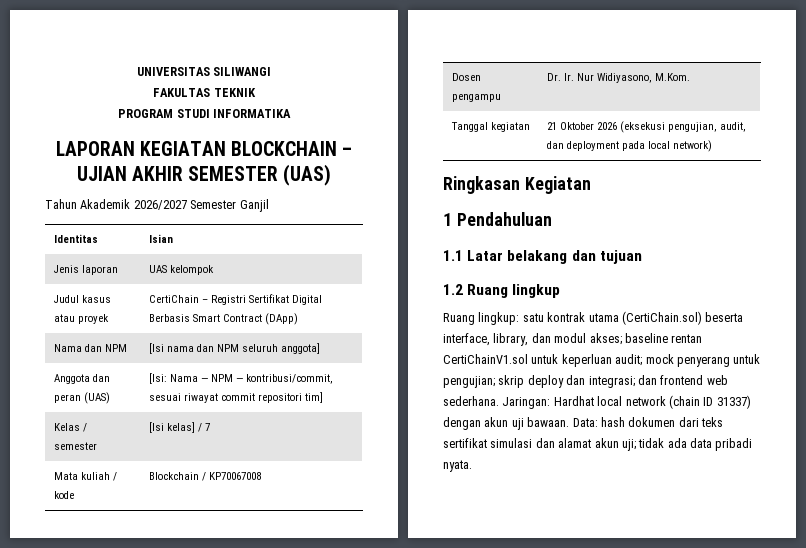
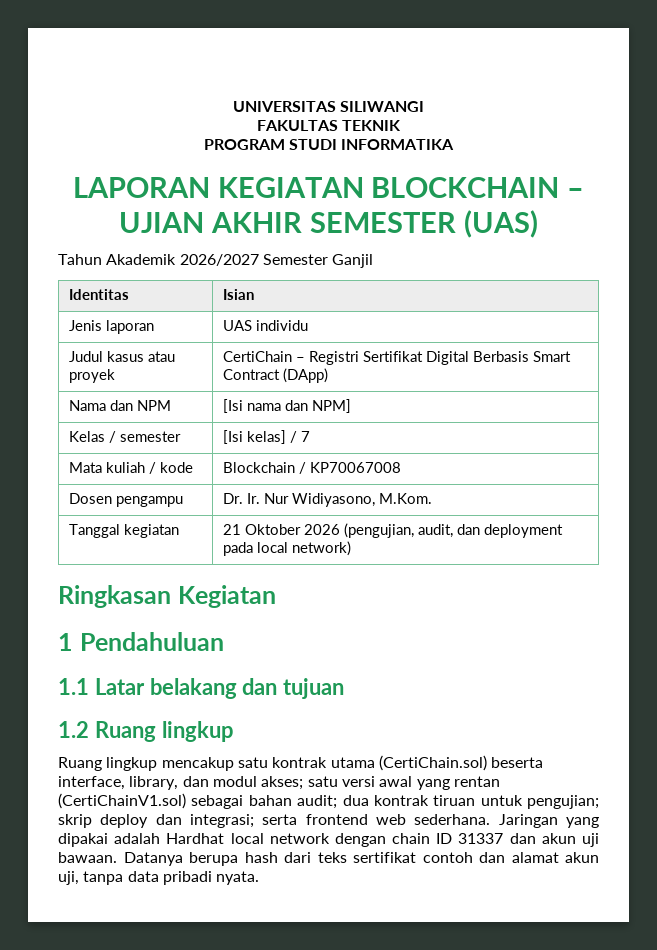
- Jenis laporan | UAS kelompok
+ Jenis laporan | UAS individu
- Nama dan NPM | [Isi nama dan NPM seluruh anggota]
- Anggota dan peran (UAS) | [Isi: Nama — NPM — kontribusi/commit, sesuai riwayat commit repositori tim]
+ Nama dan NPM | [Isi nama dan NPM]
- Tanggal kegiatan | 21 Oktober 2026 (eksekusi pengujian, audit, dan deployment pada local network)
+ Tanggal kegiatan | 21 Oktober 2026 (pengujian, audit, dan deployment pada local network)
- Ruang lingkup: satu kontrak utama (CertiChain.sol) beserta interface, library, dan modul akses; baseline rentan CertiChainV1.sol untuk keperluan audit; mock penyerang untuk pengujian; skrip deploy dan integrasi; dan frontend web sederhana.
+ Ruang lingkup mencakup satu kontrak utama (CertiChain.sol) beserta interface, library, dan modul akses; satu versi awal yang rentan (CertiChainV1.sol) sebagai bahan audit; dua kontrak tiruan untuk pengujian; skrip deploy dan integrasi; serta frontend web sederhana.
- Jaringan: Hardhat local network (chain ID 31337) dengan akun uji bawaan. Data: hash dokumen dari teks sertifikat simulasi dan alamat akun uji; tidak ada data pribadi nyata.
+ Jaringan yang dipakai adalah Hardhat local network dengan chain ID 31337 dan akun uji bawaan. Datanya berupa hash dari teks sertifikat contoh dan alamat akun uji, tanpa data pribadi nyata.

